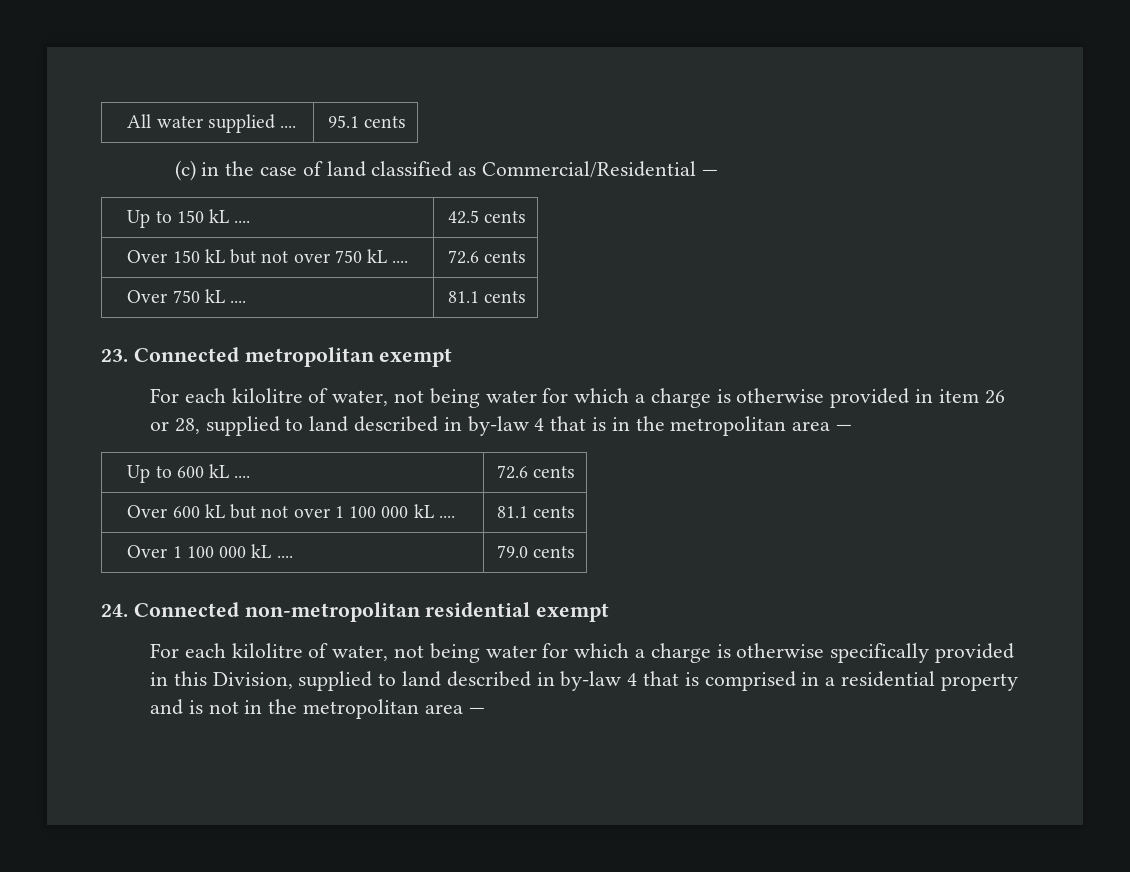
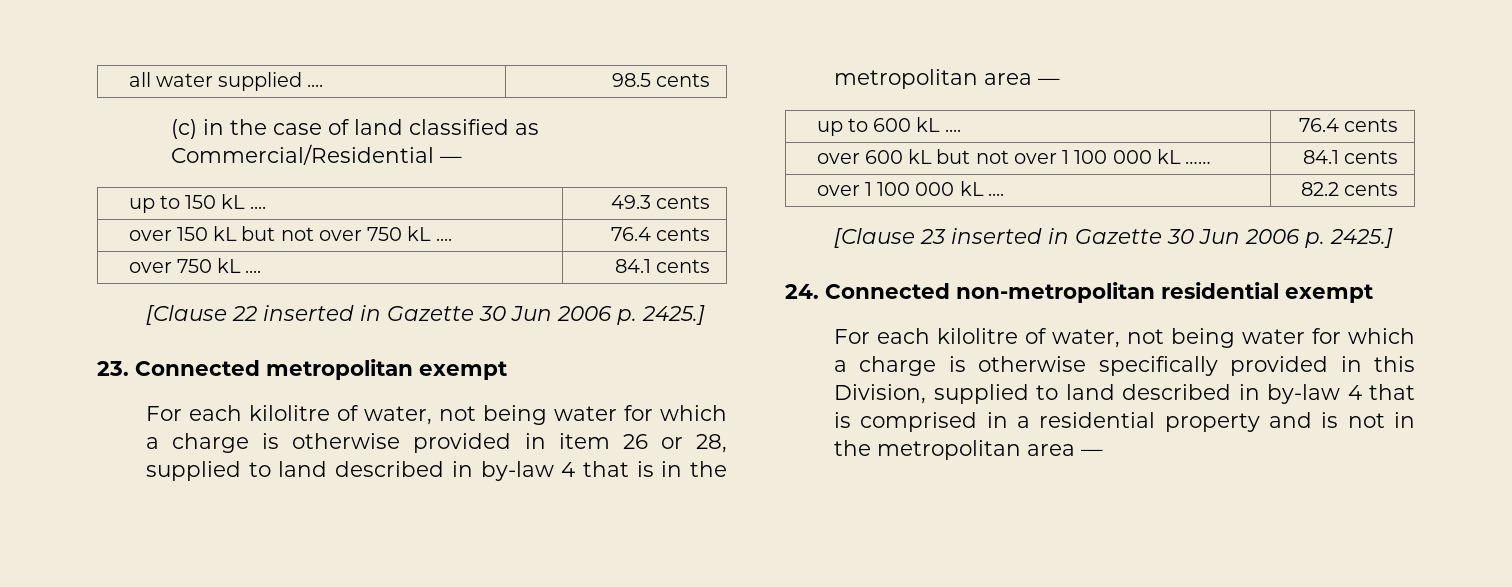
- All water supplied .... | 95.1 cents
+ all water supplied .... | 98.5 cents
- Up to 150 kL .... | 42.5 cents
- Over 150 kL but not over 750 kL .... | 72.6 cents
- Over 750 kL .... | 81.1 cents
+ up to 150 kL .... | 49.3 cents
+ over 150 kL but not over 750 kL .... | 76.4 cents
+ over 750 kL .... | 84.1 cents
+ [Clause 22 inserted in Gazette 30 Jun 2006 p. 2425.]
- Up to 600 kL .... | 72.6 cents
- Over 600 kL but not over 1 100 000 kL .... | 81.1 cents
- Over 1 100 000 kL .... | 79.0 cents
+ up to 600 kL .... | 76.4 cents
+ over 600 kL but not over 1 100 000 kL …… | 84.1 cents
+ over 1 100 000 kL .... | 82.2 cents
+ [Clause 23 inserted in Gazette 30 Jun 2006 p. 2425.]

